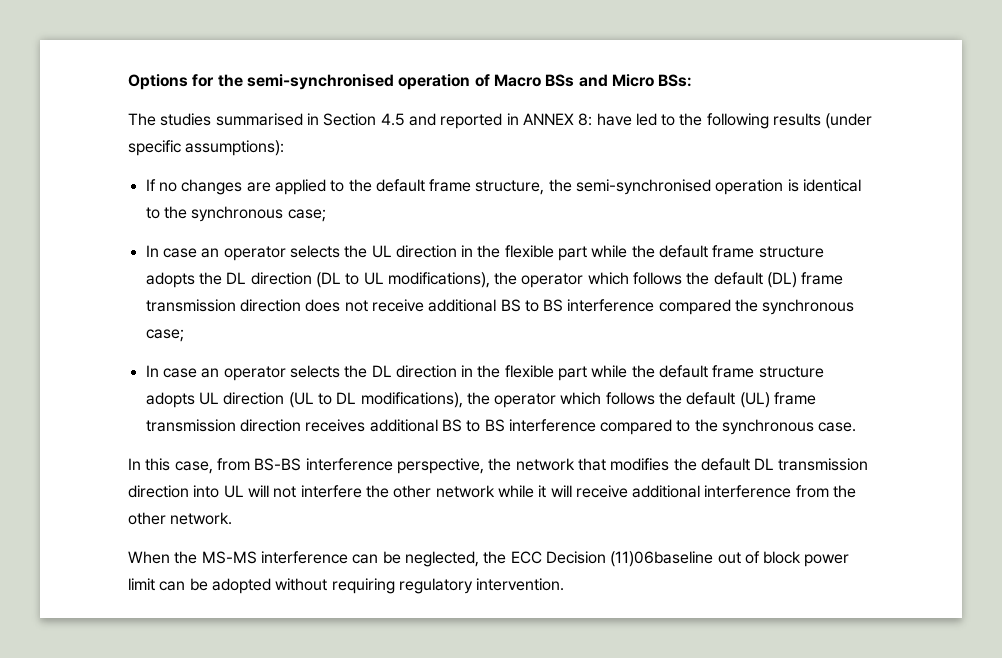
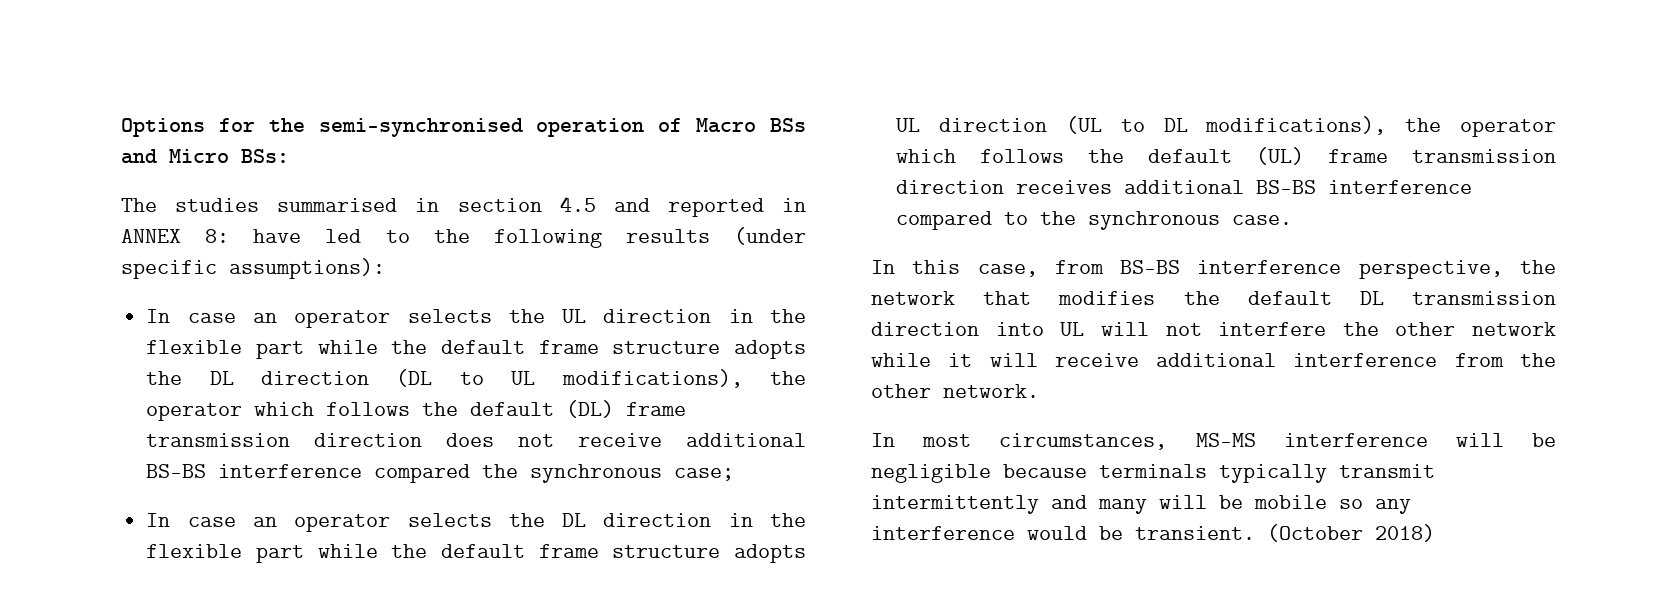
- The studies summarised in Section 4.5 and reported in ANNEX 8: have led to the following results (under specific assumptions):
+ The studies summarised in section 4.5 and reported in ANNEX 8: have led to the following results (under specific assumptions):
- If no changes are applied to the default frame structure, the semi-synchronised operation is identical to the synchronous case;
- In case an operator selects the UL direction in the flexible part while the default frame structure adopts the DL direction (DL to UL modifications), the operator which follows the default (DL) frame transmission direction does not receive additional BS to BS interference compared the synchronous case;
+ In case an operator selects the UL direction in the flexible part while the default frame structure adopts the DL direction (DL to UL modifications), the operator which follows the default (DL) frame transmission direction does not receive additional BS-BS interference compared the synchronous case;
- In case an operator selects the DL direction in the flexible part while the default frame structure adopts UL direction (UL to DL modifications), the operator which follows the default (UL) frame transmission direction receives additional BS to BS interference compared to the synchronous case.
+ In case an operator selects the DL direction in the flexible part while the default frame structure adopts UL direction (UL to DL modifications), the operator which follows the default (UL) frame transmission direction receives additional BS-BS interference compared to the synchronous case.
- When the MS-MS interference can be neglected, the ECC Decision (11)06baseline out of block power limit can be adopted without requiring regulatory intervention.
+ In most circumstances, MS-MS interference will be negligible because terminals typically transmit intermittently and many will be mobile so any interference would be transient. (October 2018)

